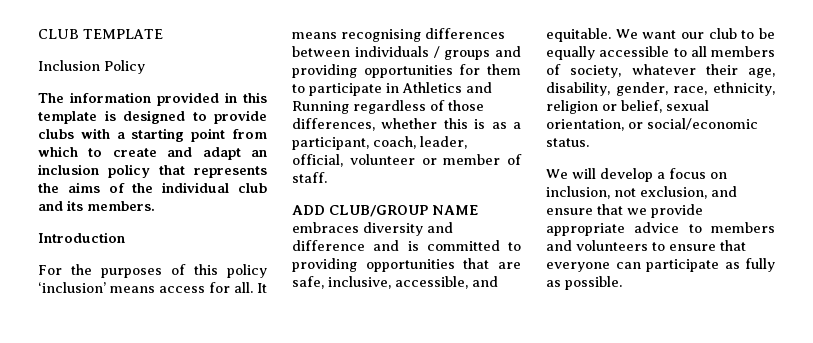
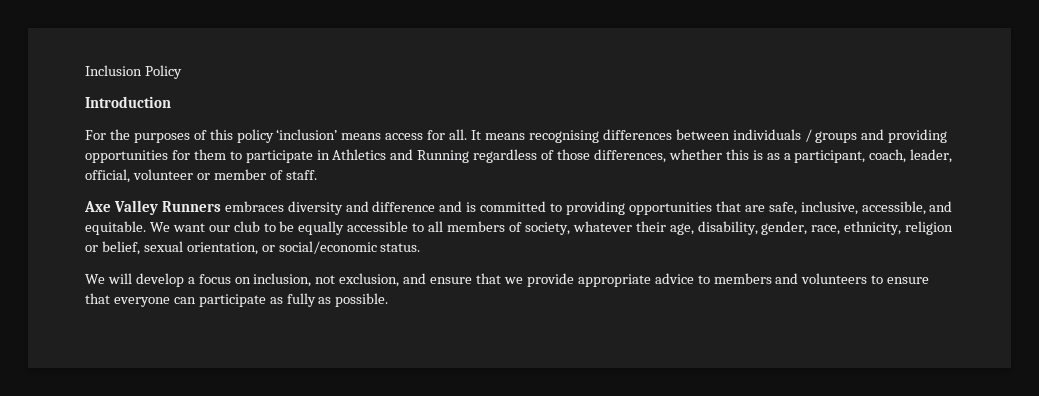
- CLUB TEMPLATE
- The information provided in this template is designed to provide clubs with a starting point from which to create and adapt an inclusion policy that represents the aims of the individual club and its members.
- ADD CLUB/GROUP NAME embraces diversity and difference and is committed to providing opportunities that are safe, inclusive, accessible, and equitable.
+ Axe Valley Runners embraces diversity and difference and is committed to providing opportunities that are safe, inclusive, accessible, and equitable.

